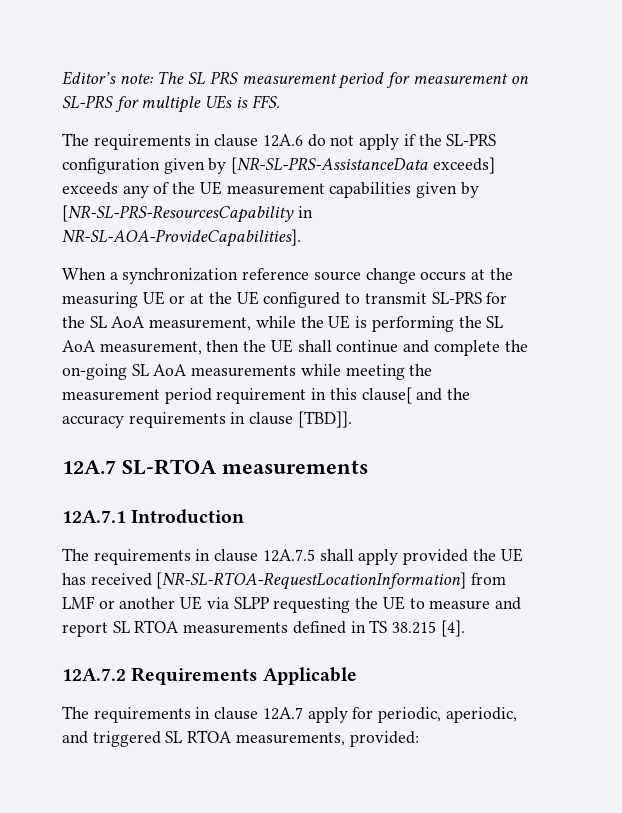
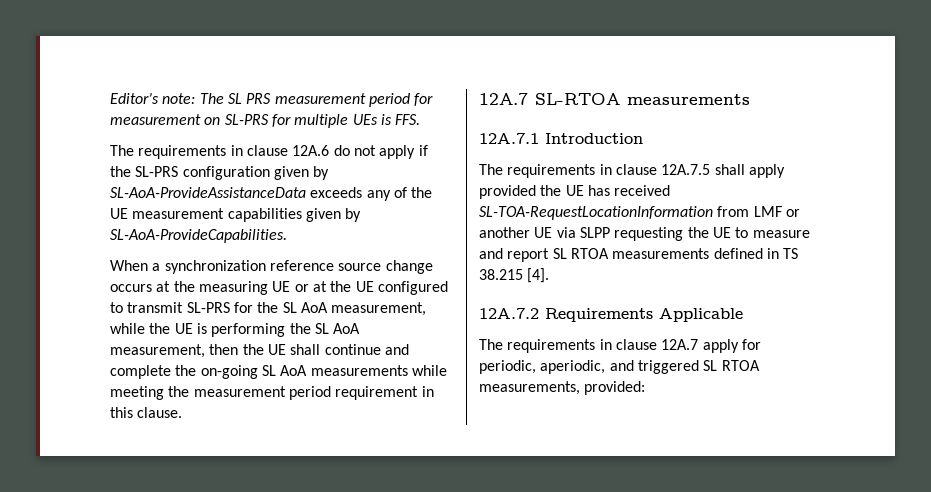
- The requirements in clause 12A.6 do not apply if the SL-PRS configuration given by [NR-SL-PRS-AssistanceData exceeds] exceeds any of the UE measurement capabilities given by [NR-SL-PRS-ResourcesCapability in NR-SL-AOA-ProvideCapabilities].
+ The requirements in clause 12A.6 do not apply if the SL-PRS configuration given by SL-AoA-ProvideAssistanceData exceeds any of the UE measurement capabilities given by SL-AoA-ProvideCapabilities.
- When a synchronization reference source change occurs at the measuring UE or at the UE configured to transmit SL-PRS for the SL AoA measurement, while the UE is performing the SL AoA measurement, then the UE shall continue and complete the on-going SL AoA measurements while meeting the measurement period requirement in this clause[ and the accuracy requirements in clause [TBD]].
+ When a synchronization reference source change occurs at the measuring UE or at the UE configured to transmit SL-PRS for the SL AoA measurement, while the UE is performing the SL AoA measurement, then the UE shall continue and complete the on-going SL AoA measurements while meeting the measurement period requirement in this clause.
- The requirements in clause 12A.7.5 shall apply provided the UE has received [NR-SL-RTOA-RequestLocationInformation] from LMF or another UE via SLPP requesting the UE to measure and report SL RTOA measurements defined in TS 38.215 [4].
+ The requirements in clause 12A.7.5 shall apply provided the UE has received SL-TOA-RequestLocationInformation from LMF or another UE via SLPP requesting the UE to measure and report SL RTOA measurements defined in TS 38.215 [4].

